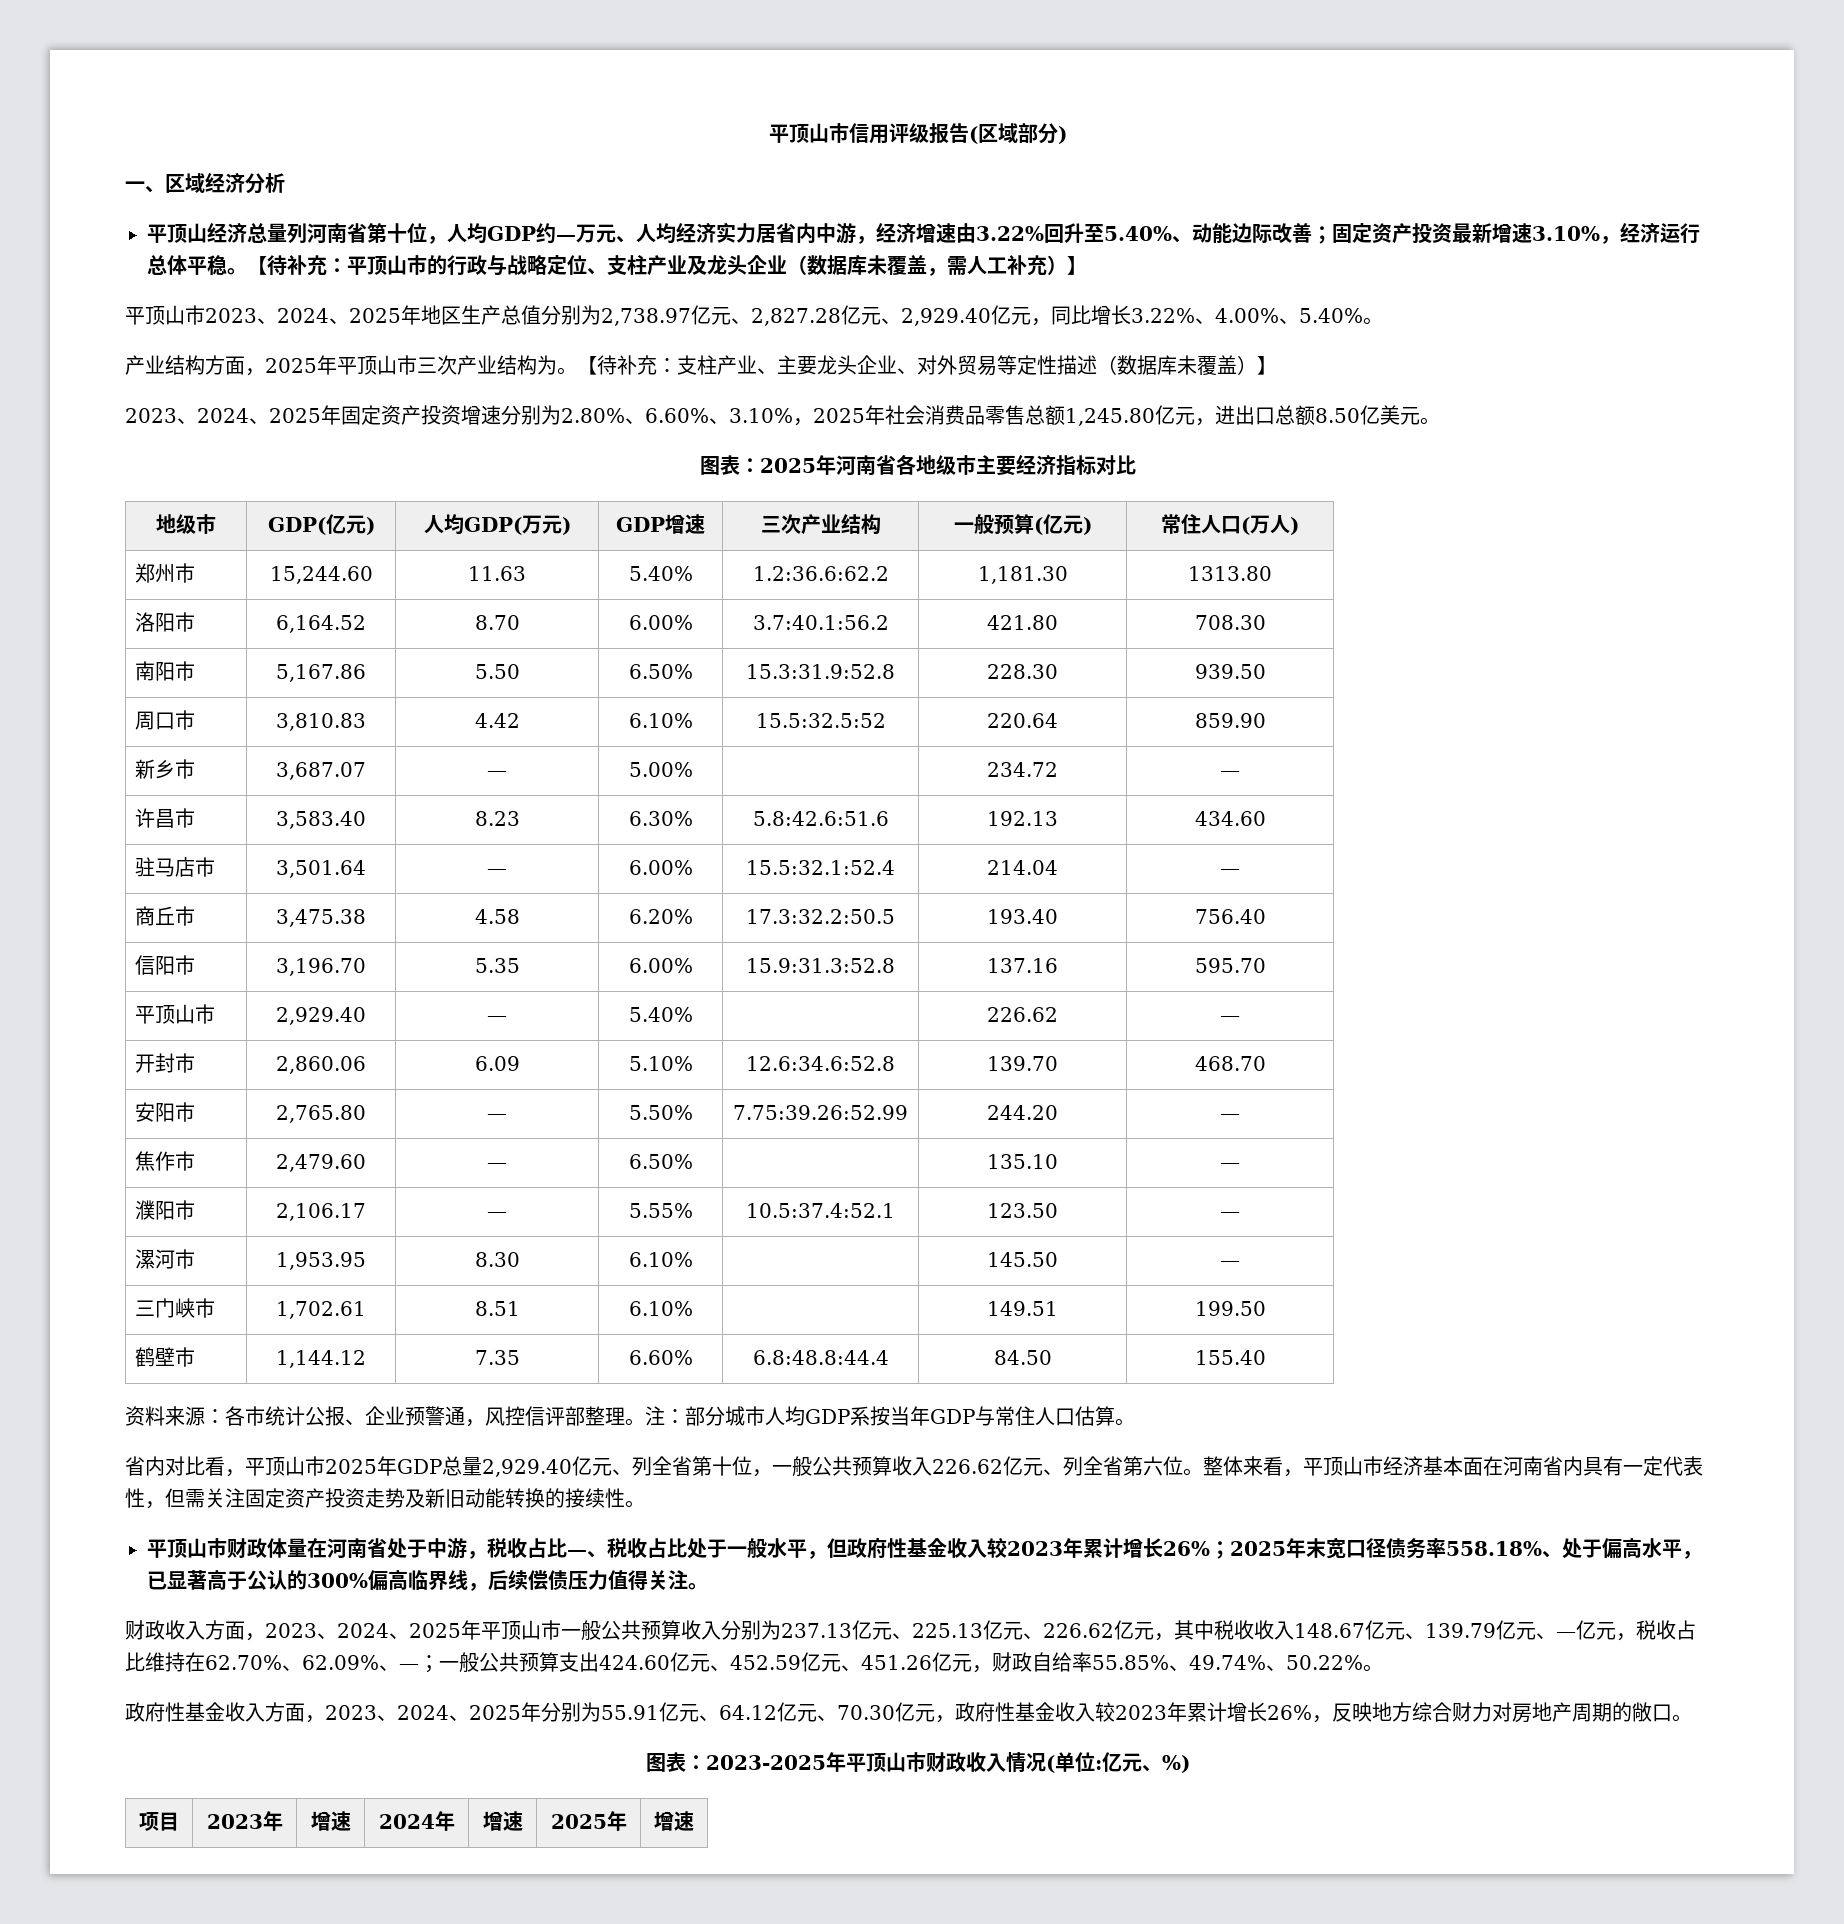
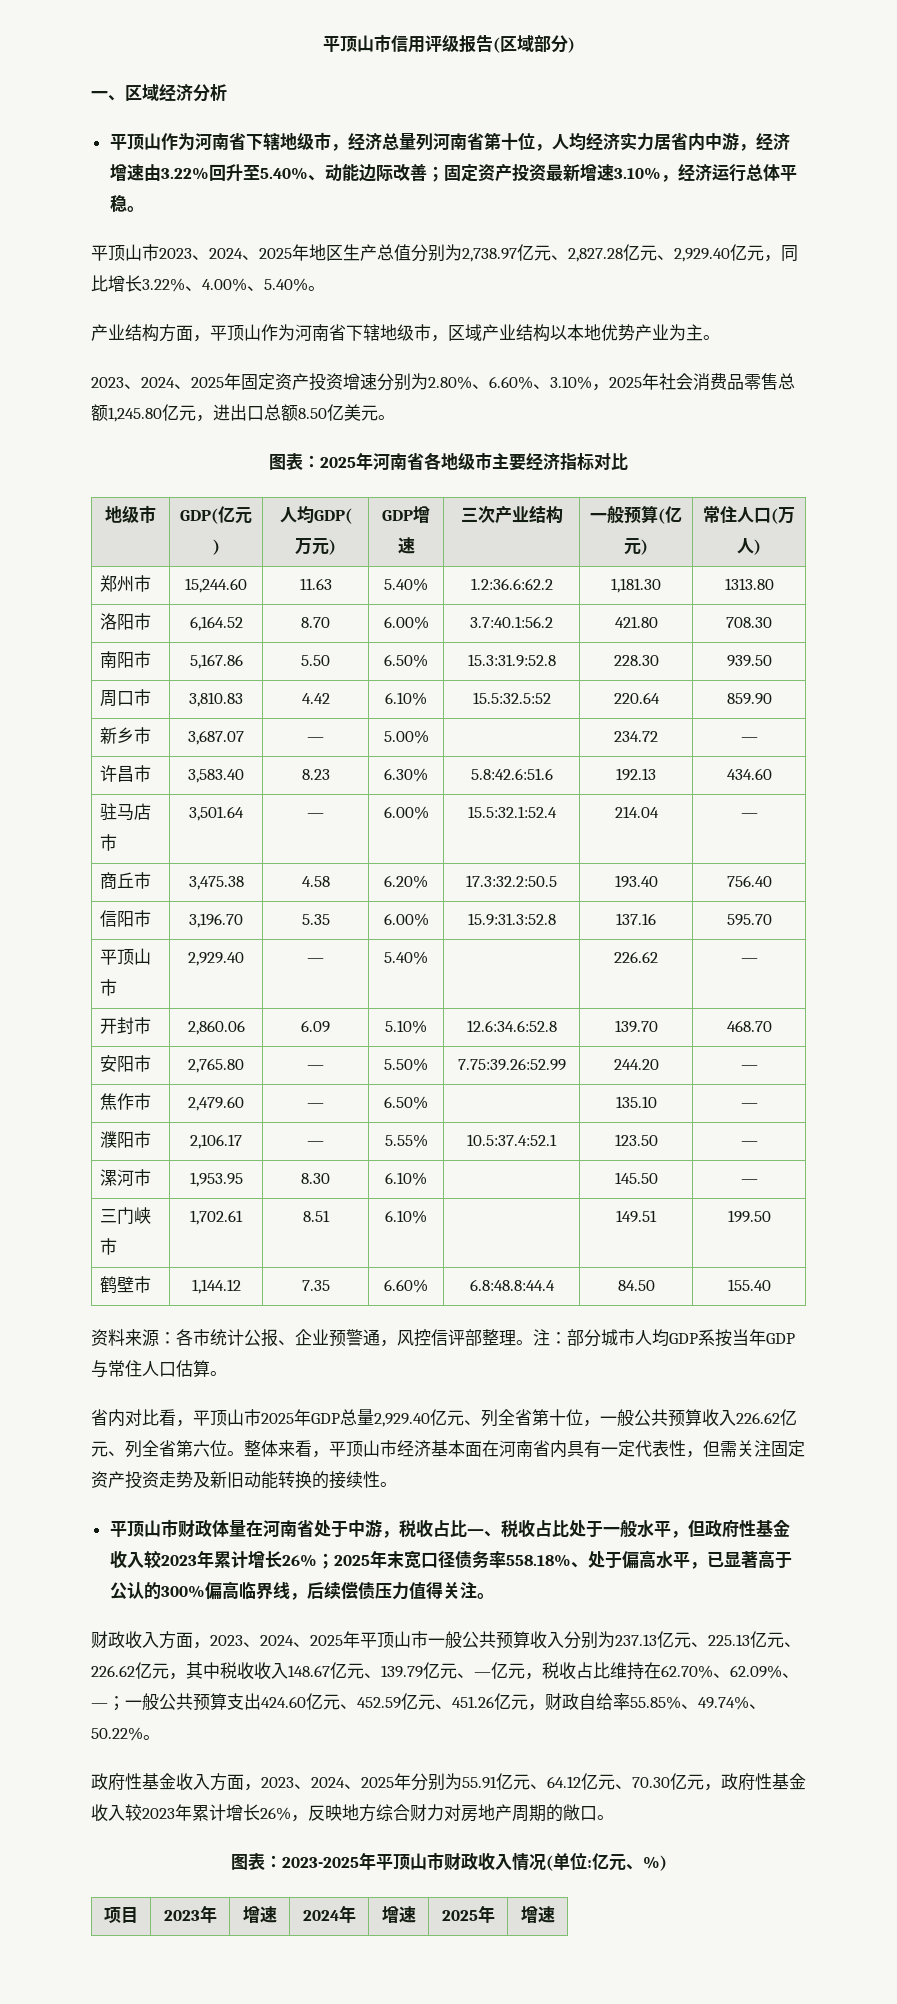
- 平顶山经济总量列河南省第十位，人均GDP约—万元、人均经济实力居省内中游，经济增速由3.22%回升至5.40%、动能边际改善；固定资产投资最新增速3.10%，经济运行总体平稳。【待补充：平顶山市的行政与战略定位、支柱产业及龙头企业（数据库未覆盖，需人工补充）】
+ 平顶山作为河南省下辖地级市，经济总量列河南省第十位，人均经济实力居省内中游，经济增速由3.22%回升至5.40%、动能边际改善；固定资产投资最新增速3.10%，经济运行总体平稳。
- 产业结构方面，2025年平顶山市三次产业结构为。【待补充：支柱产业、主要龙头企业、对外贸易等定性描述（数据库未覆盖）】
+ 产业结构方面，平顶山作为河南省下辖地级市，区域产业结构以本地优势产业为主。

